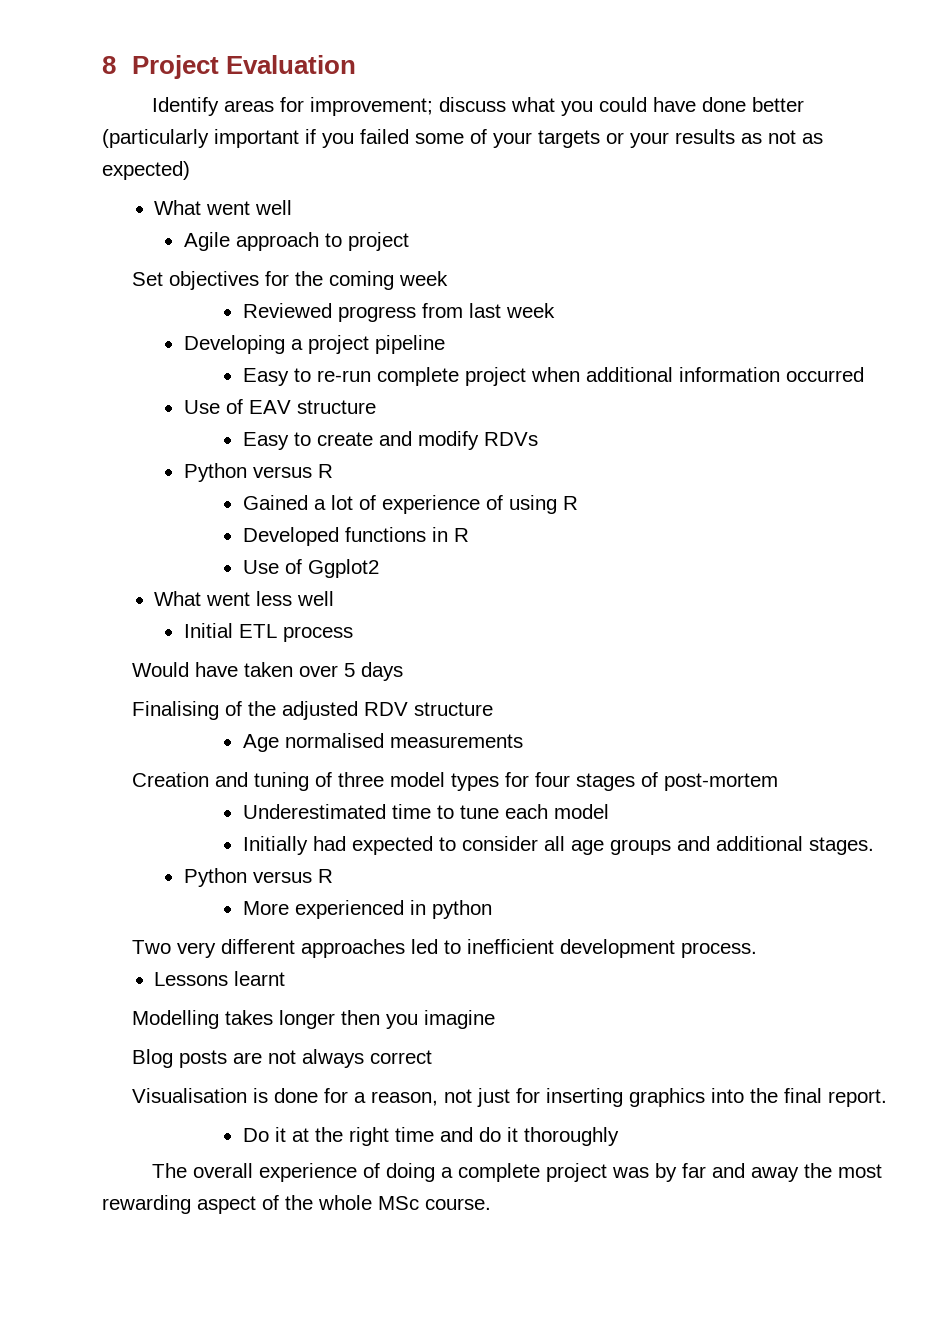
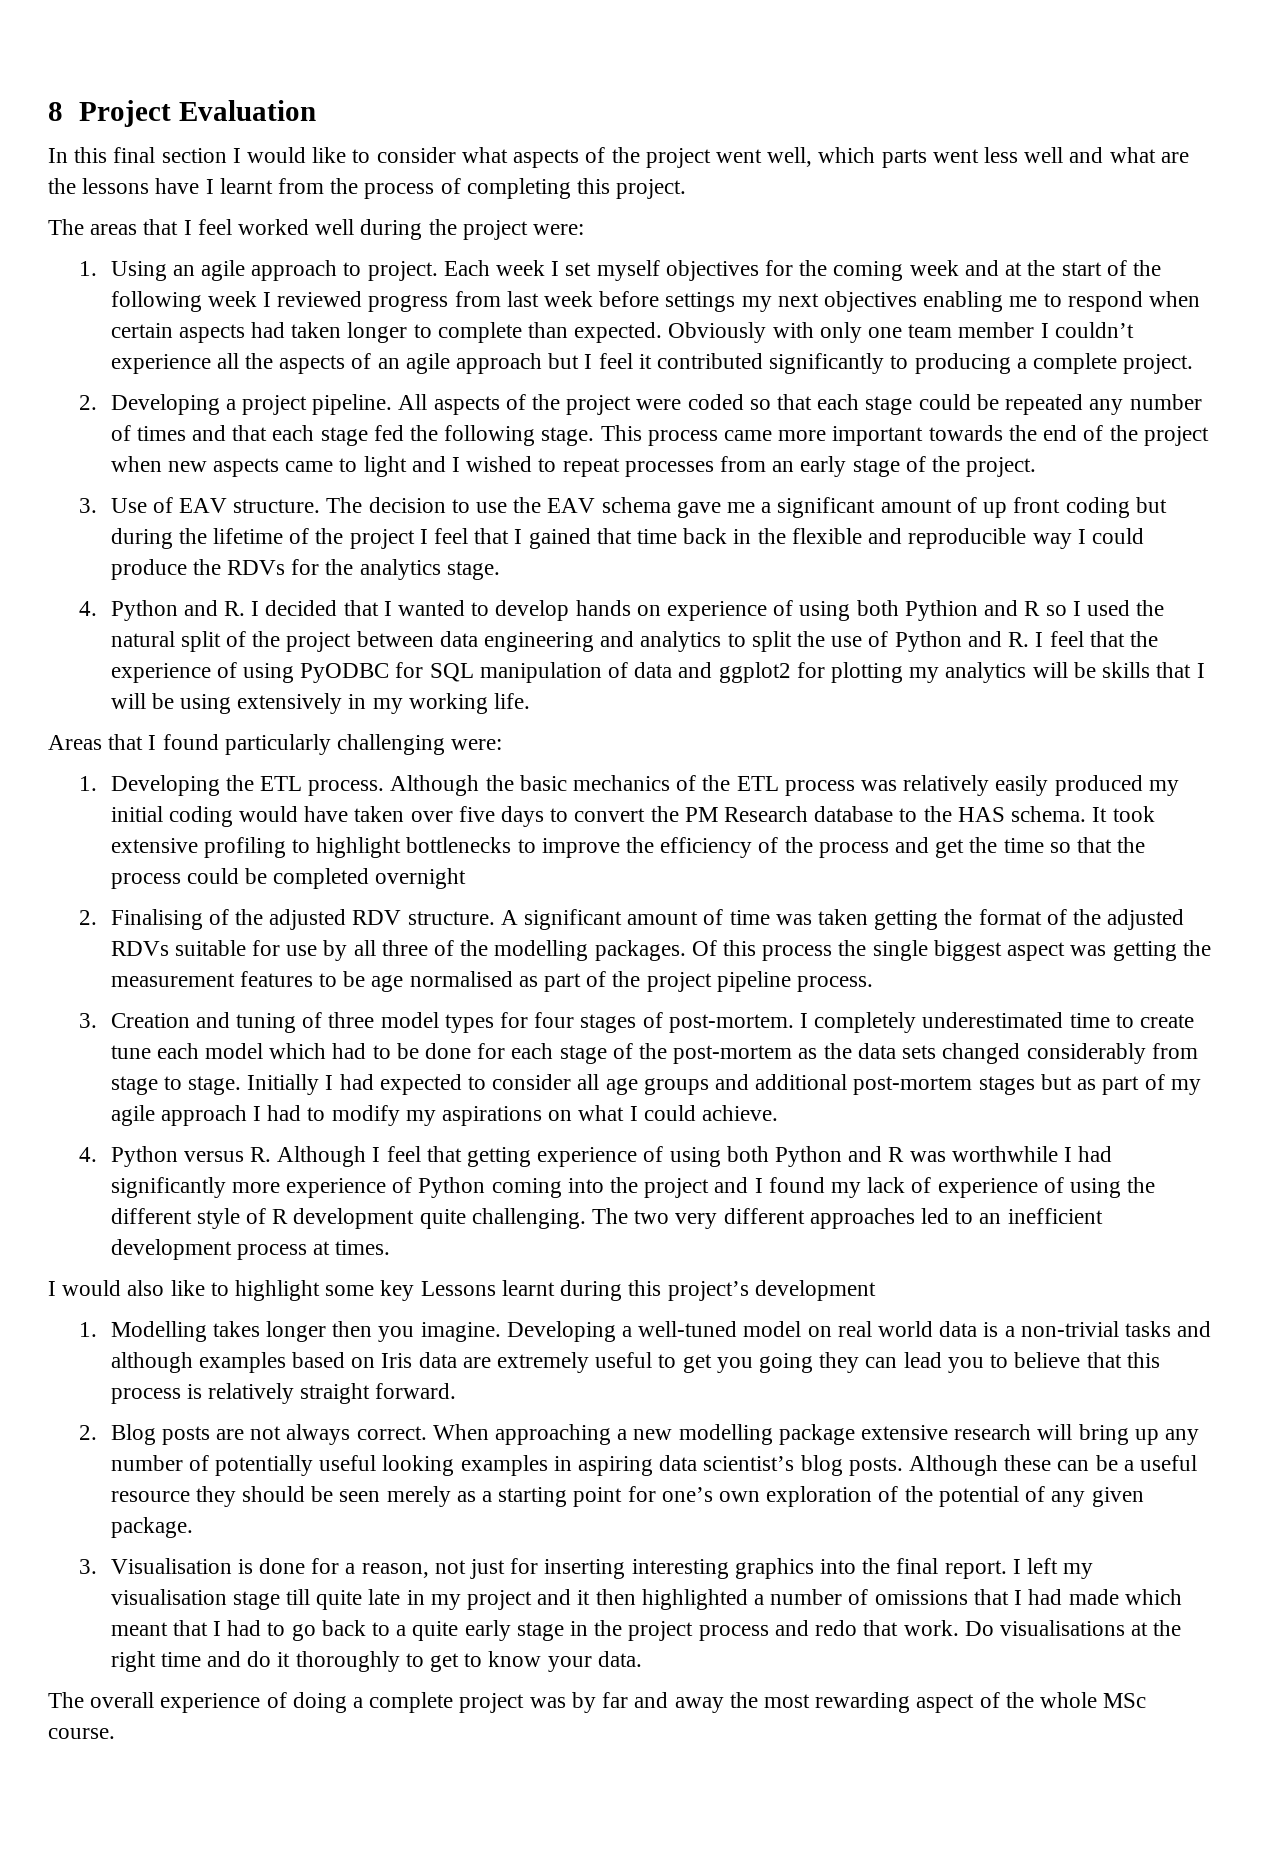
- Identify areas for improvement; discuss what you could have done better (particularly important if you failed some of your targets or your results as not as expected)
- What went well
- Agile approach to project
- Set objectives for the coming week
- Reviewed progress from last week
- Developing a project pipeline
- Easy to re-run complete project when additional information occurred
- Use of EAV structure
- Easy to create and modify RDVs
- Python versus R
- Gained a lot of experience of using R
- Developed functions in R
- Use of Ggplot2
- What went less well
- Initial ETL process
- Would have taken over 5 days
- Finalising of the adjusted RDV structure
- Age normalised measurements
- Creation and tuning of three model types for four stages of post-mortem
- Underestimated time to tune each model
- Initially had expected to consider all age groups and additional stages.
- Python versus R
- More experienced in python
- Two very different approaches led to inefficient development process.
- Lessons learnt
- Modelling takes longer then you imagine
- Blog posts are not always correct
- Visualisation is done for a reason, not just for inserting graphics into the final report.
- Do it at the right time and do it thoroughly
+ In this final section I would like to consider what aspects of the project went well, which parts went less well and what are the lessons have I learnt from the process of completing this project.
+ The areas that I feel worked well during the project were:
+ 1. Using an agile approach to project. Each week I set myself objectives for the coming week and at the start of the following week I reviewed progress from last week before settings my next objectives enabling me to respond when certain aspects had taken longer to complete than expected. Obviously with only one team member I couldn’t experience all the aspects of an agile approach but I feel it contributed significantly to producing a complete project.
+ 2. Developing a project pipeline. All aspects of the project were coded so that each stage could be repeated any number of times and that each stage fed the following stage. This process came more important towards the end of the project when new aspects came to light and I wished to repeat processes from an early stage of the project.
+ 3. Use of EAV structure. The decision to use the EAV schema gave me a significant amount of up front coding but during the lifetime of the project I feel that I gained that time back in the flexible and reproducible way I could produce the RDVs for the analytics stage.
+ 4. Python and R. I decided that I wanted to develop hands on experience of using both Pythion and R so I used the natural split of the project between data engineering and analytics to split the use of Python and R. I feel that the experience of using PyODBC for SQL manipulation of data and ggplot2 for plotting my analytics will be skills that I will be using extensively in my working life.
+ Areas that I found particularly challenging were:
+ 1. Developing the ETL process. Although the basic mechanics of the ETL process was relatively easily produced my initial coding would have taken over five days to convert the PM Research database to the HAS schema. It took extensive profiling to highlight bottlenecks to improve the efficiency of the process and get the time so that the process could be completed overnight
+ 2. Finalising of the adjusted RDV structure. A significant amount of time was taken getting the format of the adjusted RDVs suitable for use by all three of the modelling packages. Of this process the single biggest aspect was getting the measurement features to be age normalised as part of the project pipeline process.
+ 3. Creation and tuning of three model types for four stages of post-mortem. I completely underestimated time to create tune each model which had to be done for each stage of the post-mortem as the data sets changed considerably from stage to stage. Initially I had expected to consider all age groups and additional post-mortem stages but as part of my agile approach I had to modify my aspirations on what I could achieve.
+ 4. Python versus R. Although I feel that getting experience of using both Python and R was worthwhile I had significantly more experience of Python coming into the project and I found my lack of experience of using the different style of R development quite challenging. The two very different approaches led to an inefficient development process at times.
+ I would also like to highlight some key Lessons learnt during this project’s development
+ 1. Modelling takes longer then you imagine. Developing a well-tuned model on real world data is a non-trivial tasks and although examples based on Iris data are extremely useful to get you going they can lead you to believe that this process is relatively straight forward.
+ 2. Blog posts are not always correct. When approaching a new modelling package extensive research will bring up any number of potentially useful looking examples in aspiring data scientist’s blog posts. Although these can be a useful resource they should be seen merely as a starting point for one’s own exploration of the potential of any given package.
+ 3. Visualisation is done for a reason, not just for inserting interesting graphics into the final report. I left my visualisation stage till quite late in my project and it then highlighted a number of omissions that I had made which meant that I had to go back to a quite early stage in the project process and redo that work. Do visualisations at the right time and do it thoroughly to get to know your data.

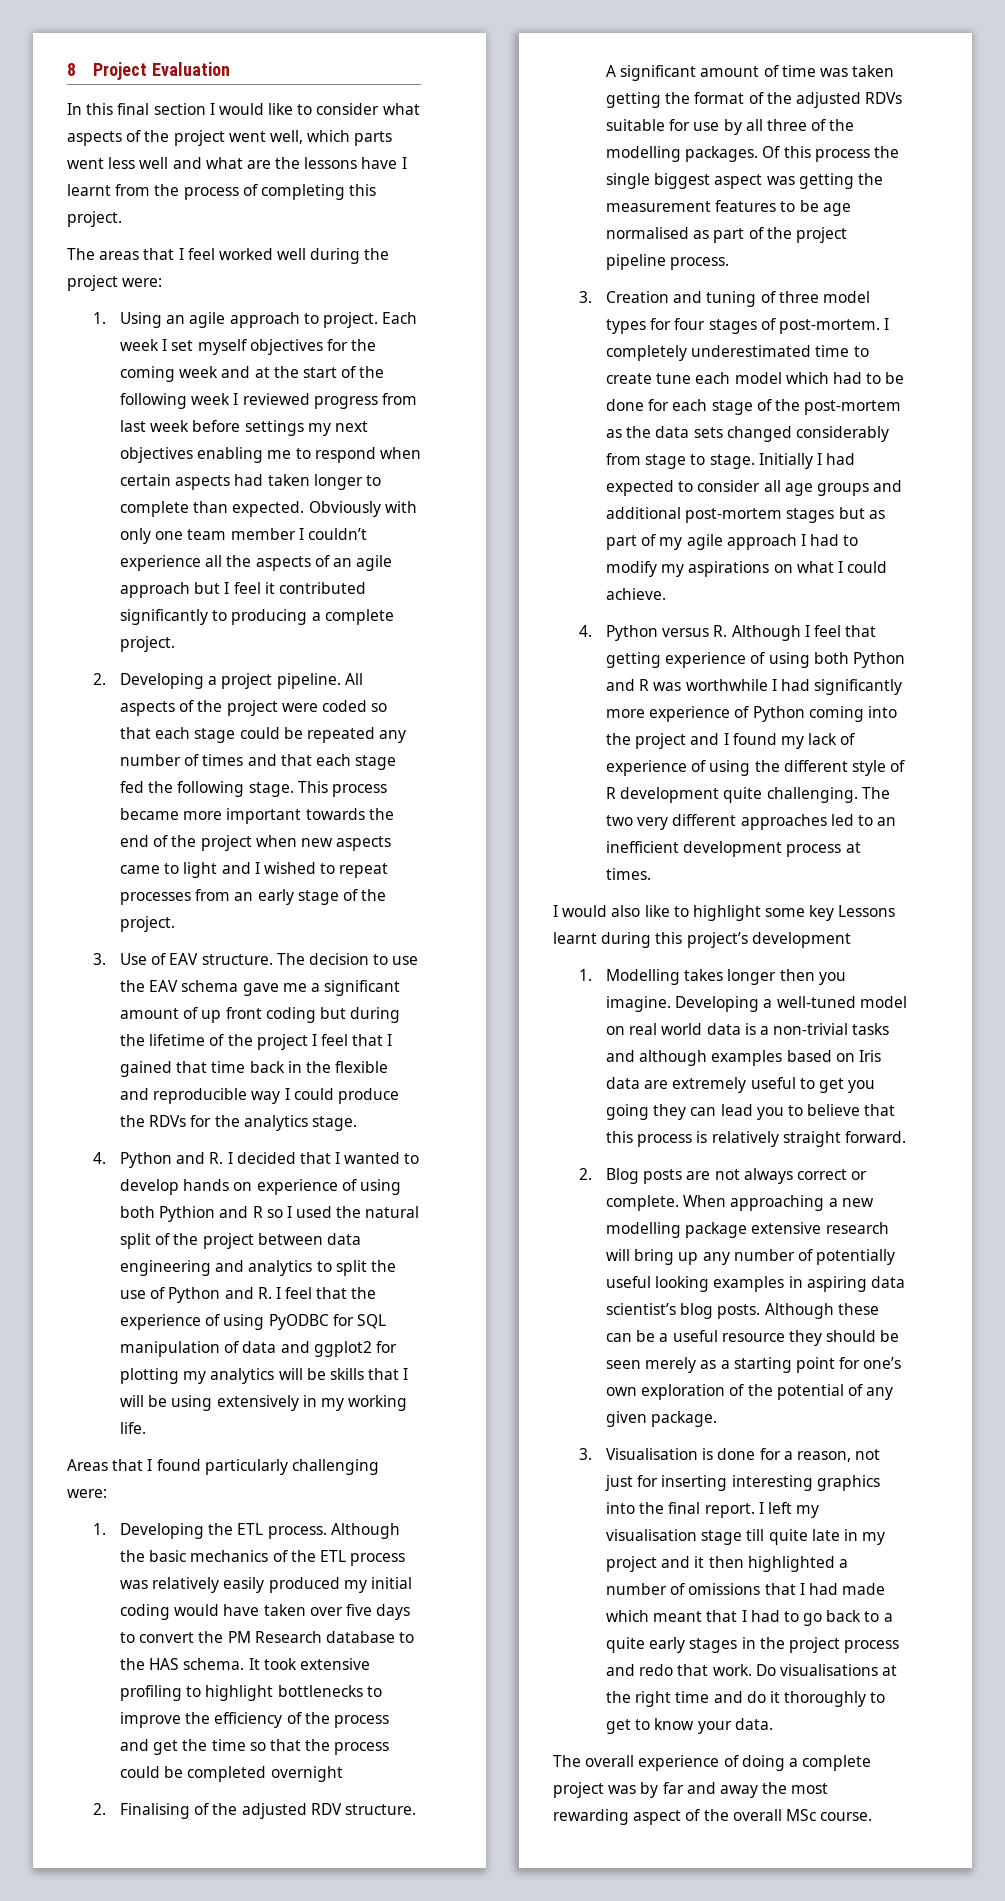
- This process came more important towards the end of the project when new aspects came to light and I wished to repeat processes from an early stage of the project.
+ This process became more important towards the end of the project when new aspects came to light and I wished to repeat processes from an early stage of the project.
- 2. Blog posts are not always correct.
+ 2. Blog posts are not always correct or complete.
- I left my visualisation stage till quite late in my project and it then highlighted a number of omissions that I had made which meant that I had to go back to a quite early stage in the project process and redo that work.
+ I left my visualisation stage till quite late in my project and it then highlighted a number of omissions that I had made which meant that I had to go back to a quite early stages in the project process and redo that work.
- The overall experience of doing a complete project was by far and away the most rewarding aspect of the whole MSc course.
+ The overall experience of doing a complete project was by far and away the most rewarding aspect of the overall MSc course.

